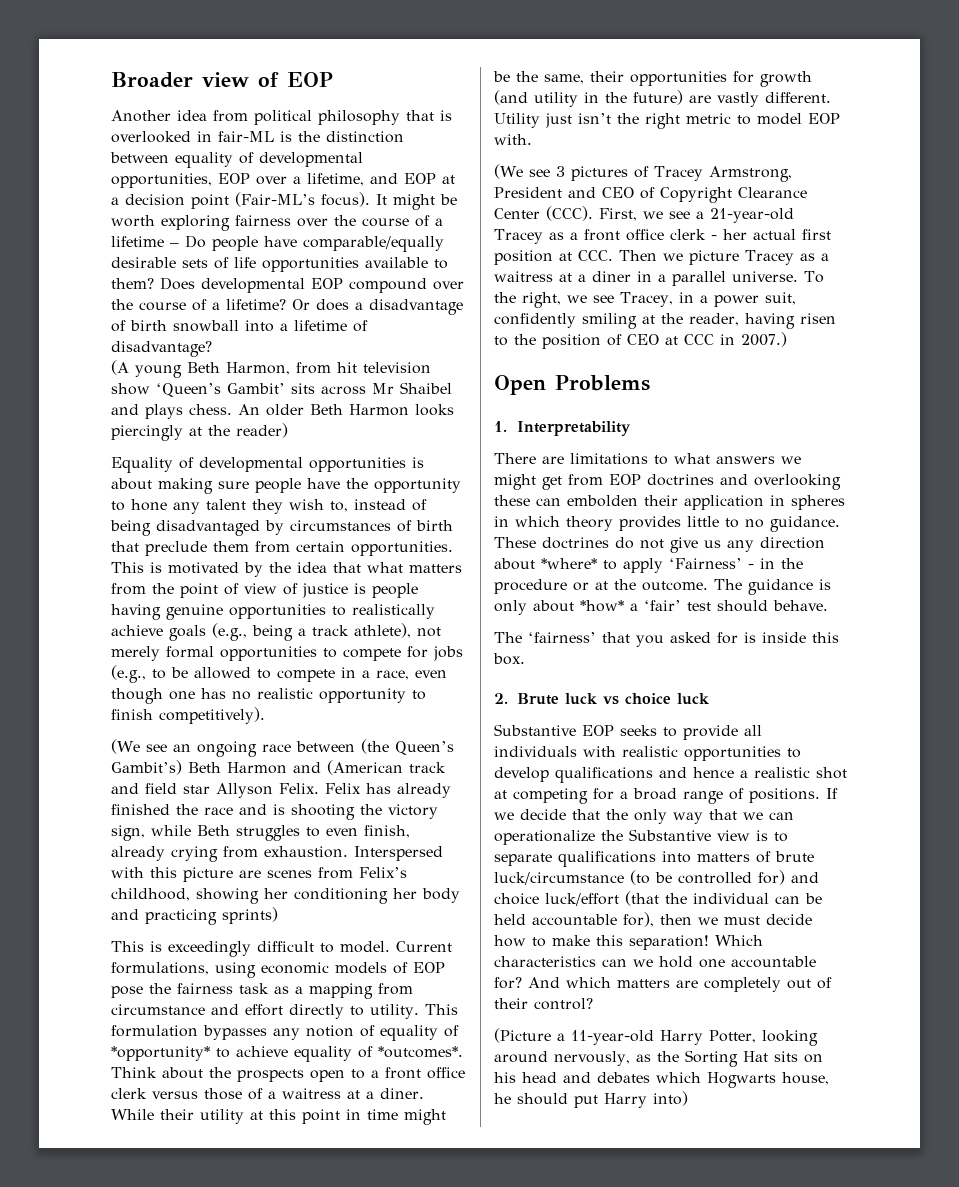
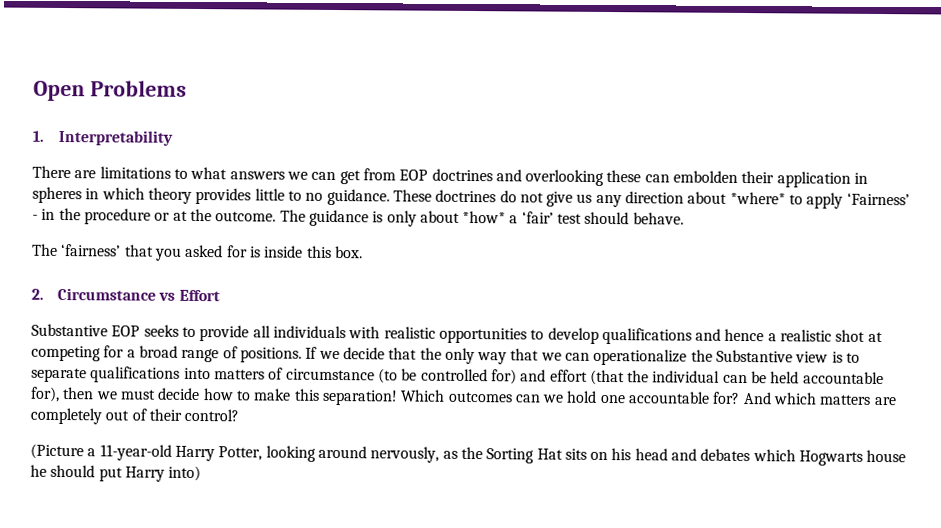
- Broader view of EOP
- Another idea from political philosophy that is overlooked in fair-ML is the distinction between equality of developmental opportunities, EOP over a lifetime, and EOP at a decision point (Fair-ML’s focus). It might be worth exploring fairness over the course of a lifetime – Do people have comparable/equally desirable sets of life opportunities available to them? Does developmental EOP compound over the course of a lifetime? Or does a disadvantage of birth snowball into a lifetime of disadvantage?
- (A young Beth Harmon, from hit television show ‘Queen’s Gambit’ sits across Mr Shaibel and plays chess. An older Beth Harmon looks piercingly at the reader)
- Equality of developmental opportunities is about making sure people have the opportunity to hone any talent they wish to, instead of being disadvantaged by circumstances of birth that preclude them from certain opportunities. This is motivated by the idea that what matters from the point of view of justice is people having genuine opportunities to realistically achieve goals (e.g., being a track athlete), not merely formal opportunities to compete for jobs (e.g., to be allowed to compete in a race, even though one has no realistic opportunity to finish competitively).
- (We see an ongoing race between (the Queen’s Gambit’s) Beth Harmon and (American track and field star Allyson Felix. Felix has already finished the race and is shooting the victory sign, while Beth struggles to even finish, already crying from exhaustion. Interspersed with this picture are scenes from Felix’s childhood, showing her conditioning her body and practicing sprints)
- This is exceedingly difficult to model. Current formulations, using economic models of EOP pose the fairness task as a mapping from circumstance and effort directly to utility. This formulation bypasses any notion of equality of *opportunity* to achieve equality of *outcomes*. Think about the prospects open to a front office clerk versus those of a waitress at a diner. While their utility at this point in time might be the same, their opportunities for growth (and utility in the future) are vastly different. Utility just isn’t the right metric to model EOP with.
- (We see 3 pictures of Tracey Armstrong, President and CEO of Copyright Clearance Center (CCC). First, we see a 21-year-old Tracey as a front office clerk - her actual first position at CCC. Then we picture Tracey as a waitress at a diner in a parallel universe. To the right, we see Tracey, in a power suit, confidently smiling at the reader, having risen to the position of CEO at CCC in 2007.)
- There are limitations to what answers we might get from EOP doctrines and overlooking these can embolden their application in spheres in which theory provides little to no guidance.
+ There are limitations to what answers we can get from EOP doctrines and overlooking these can embolden their application in spheres in which theory provides little to no guidance.
- 2. Brute luck vs choice luck
+ 2. Circumstance vs Effort
- If we decide that the only way that we can operationalize the Substantive view is to separate qualifications into matters of brute luck/circumstance (to be controlled for) and choice luck/effort (that the individual can be held accountable for), then we must decide how to make this separation!
+ If we decide that the only way that we can operationalize the Substantive view is to separate qualifications into matters of circumstance (to be controlled for) and effort (that the individual can be held accountable for), then we must decide how to make this separation!
- Which characteristics can we hold one accountable for?
+ Which outcomes can we hold one accountable for?
- (Picture a 11-year-old Harry Potter, looking around nervously, as the Sorting Hat sits on his head and debates which Hogwarts house, he should put Harry into)
+ (Picture a 11-year-old Harry Potter, looking around nervously, as the Sorting Hat sits on his head and debates which Hogwarts house he should put Harry into)

